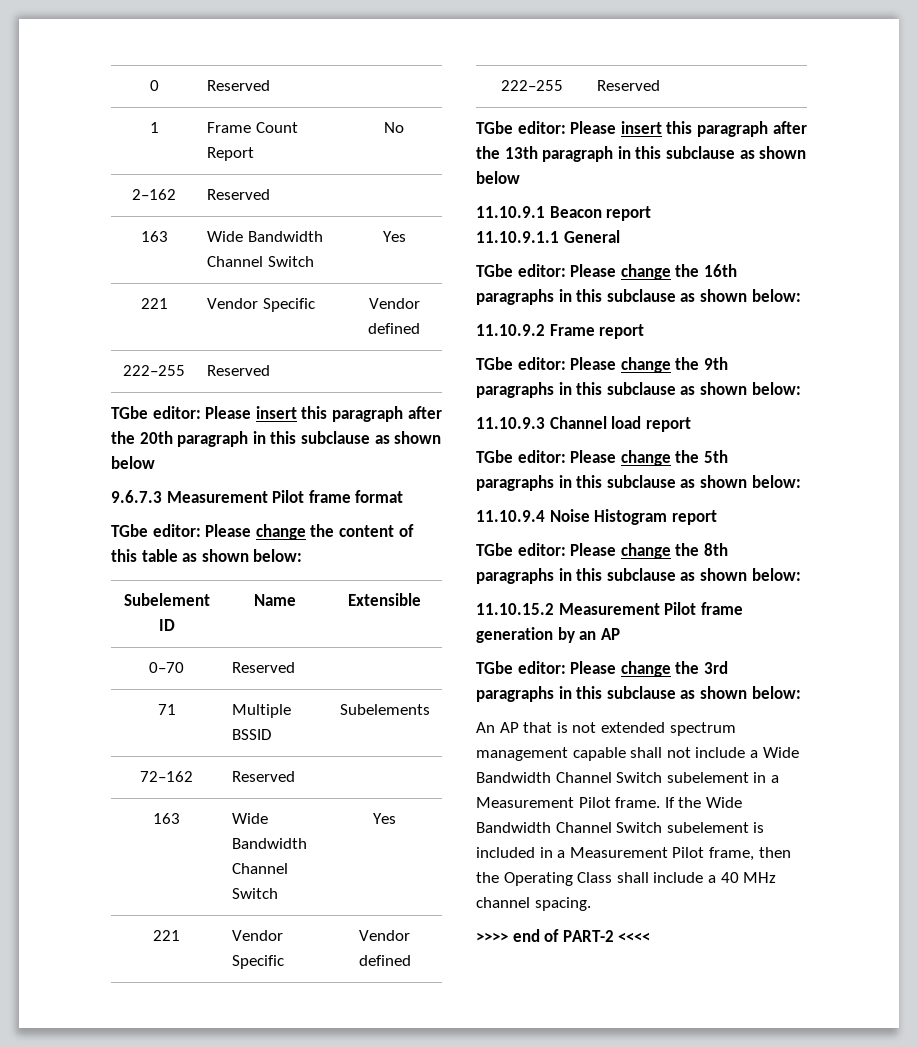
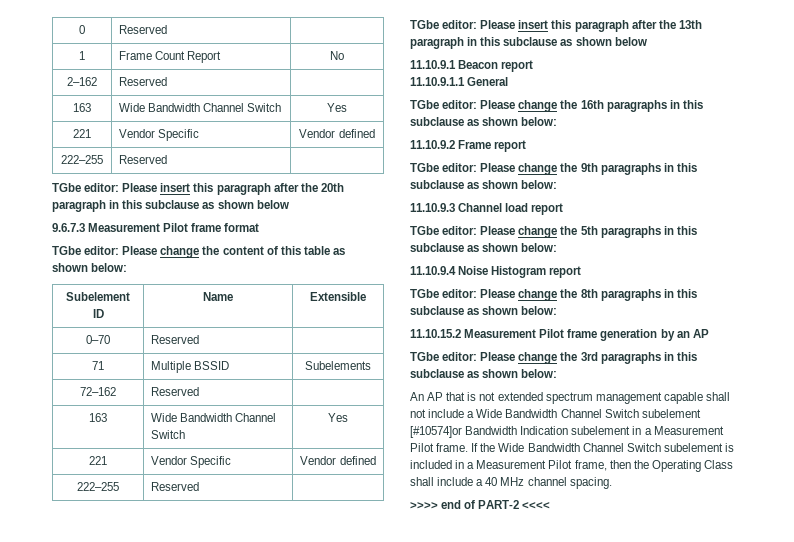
- An AP that is not extended spectrum management capable shall not include a Wide Bandwidth Channel Switch subelement in a Measurement Pilot frame.
+ An AP that is not extended spectrum management capable shall not include a Wide Bandwidth Channel Switch subelement [#10574]or Bandwidth Indication subelement in a Measurement Pilot frame.

